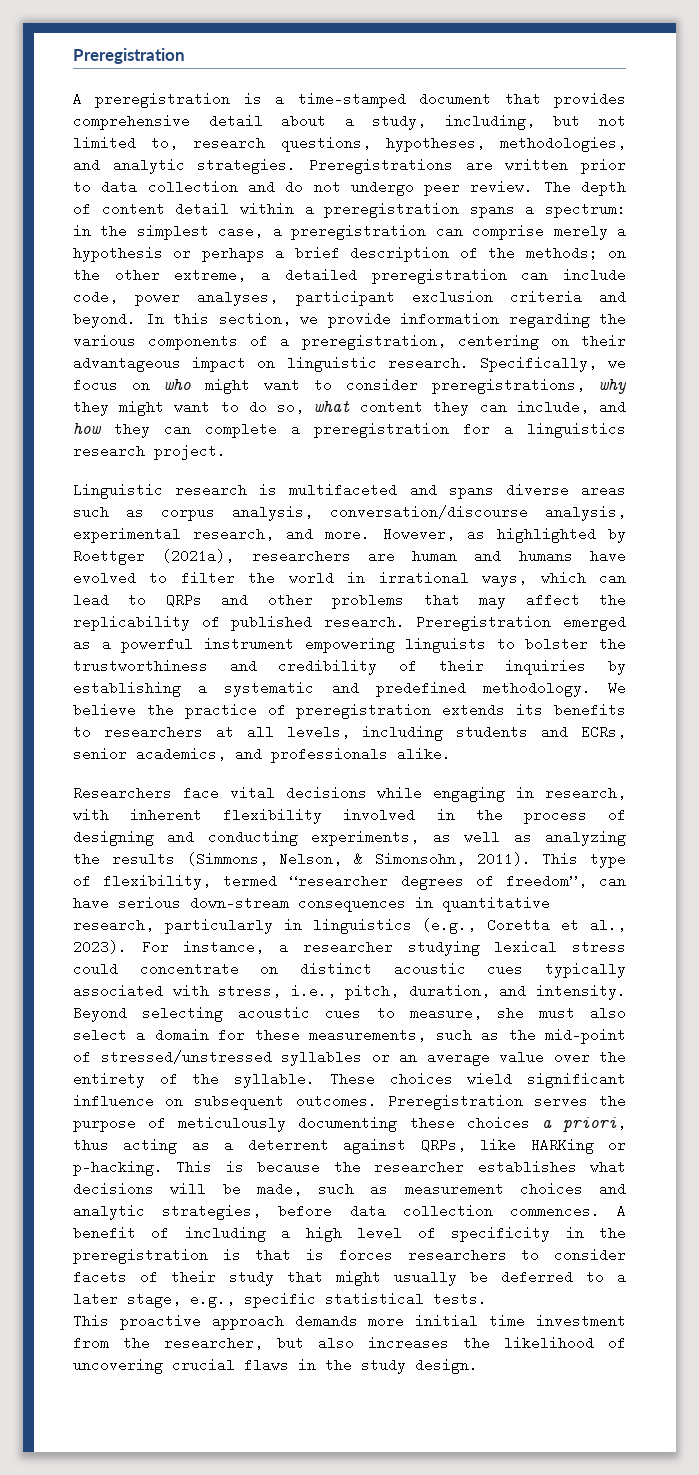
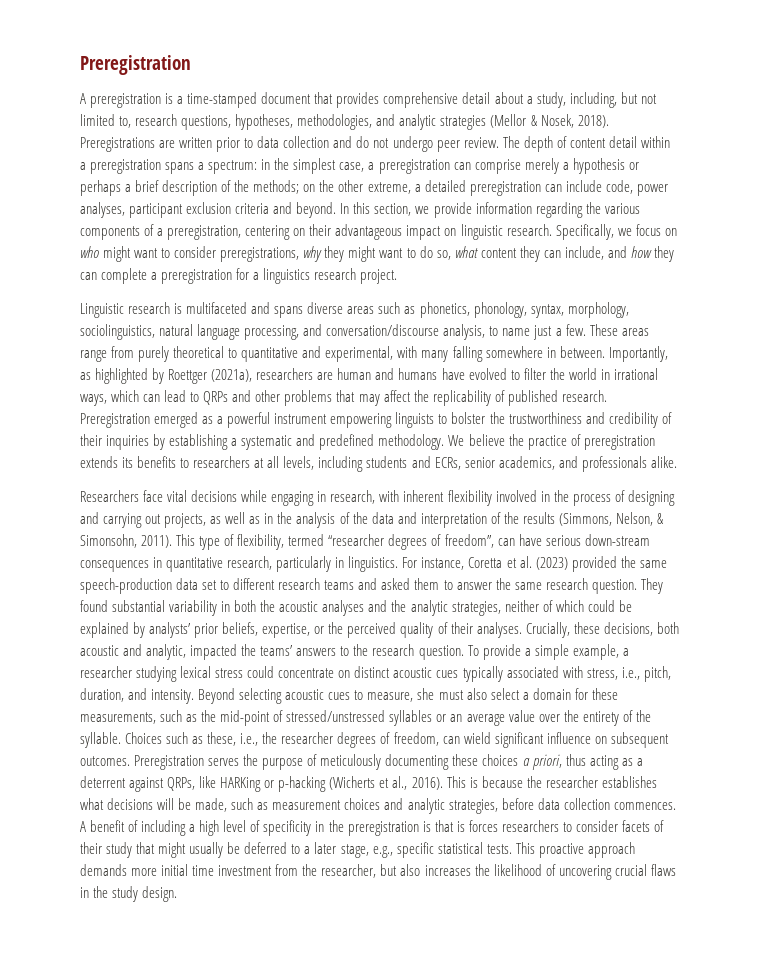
- A preregistration is a time-stamped document that provides comprehensive detail about a study, including, but not limited to, research questions, hypotheses, methodologies, and analytic strategies.
+ A preregistration is a time-stamped document that provides comprehensive detail about a study, including, but not limited to, research questions, hypotheses, methodologies, and analytic strategies (Mellor & Nosek, 2018).
- Linguistic research is multifaceted and spans diverse areas such as corpus analysis, conversation/discourse analysis, experimental research, and more. However, as highlighted by Roettger (2021a), researchers are human and humans have evolved to filter the world in irrational ways, which can lead to QRPs and other problems that may affect the replicability of published research.
+ Linguistic research is multifaceted and spans diverse areas such as phonetics, phonology, syntax, morphology, sociolinguistics, natural language processing, and conversation/discourse analysis, to name just a few. These areas range from purely theoretical to quantitative and experimental, with many falling somewhere in between. Importantly, as highlighted by Roettger (2021a), researchers are human and humans have evolved to filter the world in irrational ways, which can lead to QRPs and other problems that may affect the replicability of published research.
- Researchers face vital decisions while engaging in research, with inherent flexibility involved in the process of designing and conducting experiments, as well as analyzing the results (Simmons, Nelson, & Simonsohn, 2011).
+ Researchers face vital decisions while engaging in research, with inherent flexibility involved in the process of designing and carrying out projects, as well as in the analysis of the data and interpretation of the results (Simmons, Nelson, & Simonsohn, 2011).
- This type of flexibility, termed “researcher degrees of freedom”, can have serious down-stream consequences in quantitative research, particularly in linguistics (e.g., Coretta et al., 2023). For instance, a researcher studying lexical stress could concentrate on distinct acoustic cues typically associated with stress, i.e., pitch, duration, and intensity.
+ This type of flexibility, termed “researcher degrees of freedom”, can have serious down-stream consequences in quantitative research, particularly in linguistics. For instance, Coretta et al. (2023) provided the same speech-production data set to different research teams and asked them to answer the same research question. They found substantial variability in both the acoustic analyses and the analytic strategies, neither of which could be explained by analysts’ prior beliefs, expertise, or the perceived quality of their analyses. Crucially, these decisions, both acoustic and analytic, impacted the teams’ answers to the research question. To provide a simple example, a researcher studying lexical stress could concentrate on distinct acoustic cues typically associated with stress, i.e., pitch, duration, and intensity.
- These choices wield significant influence on subsequent outcomes.
+ Choices such as these, i.e., the researcher degrees of freedom, can wield significant influence on subsequent outcomes.
- Preregistration serves the purpose of meticulously documenting these choices a priori, thus acting as a deterrent against QRPs, like HARKing or p-hacking.
+ Preregistration serves the purpose of meticulously documenting these choices a priori, thus acting as a deterrent against QRPs, like HARKing or p-hacking (Wicherts et al., 2016).
- A benefit of including a high level of specificity in the preregistration is that is forces researchers to consider facets of their study that might usually be deferred to a later stage, e.g., specific statistical tests.
- This proactive approach demands more initial time investment from the researcher, but also increases the likelihood of uncovering crucial flaws in the study design.
+ A benefit of including a high level of specificity in the preregistration is that is forces researchers to consider facets of their study that might usually be deferred to a later stage, e.g., specific statistical tests. This proactive approach demands more initial time investment from the researcher, but also increases the likelihood of uncovering crucial flaws in the study design.

